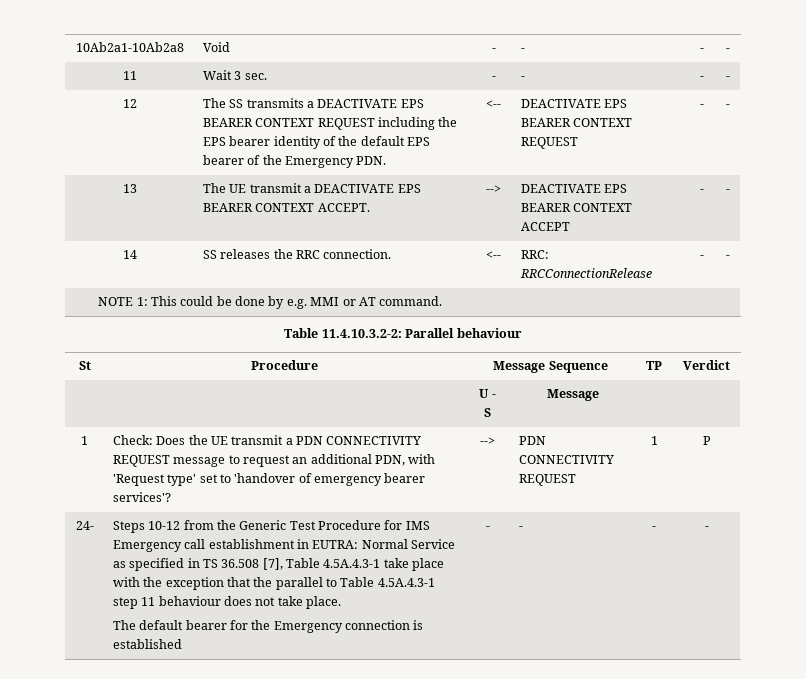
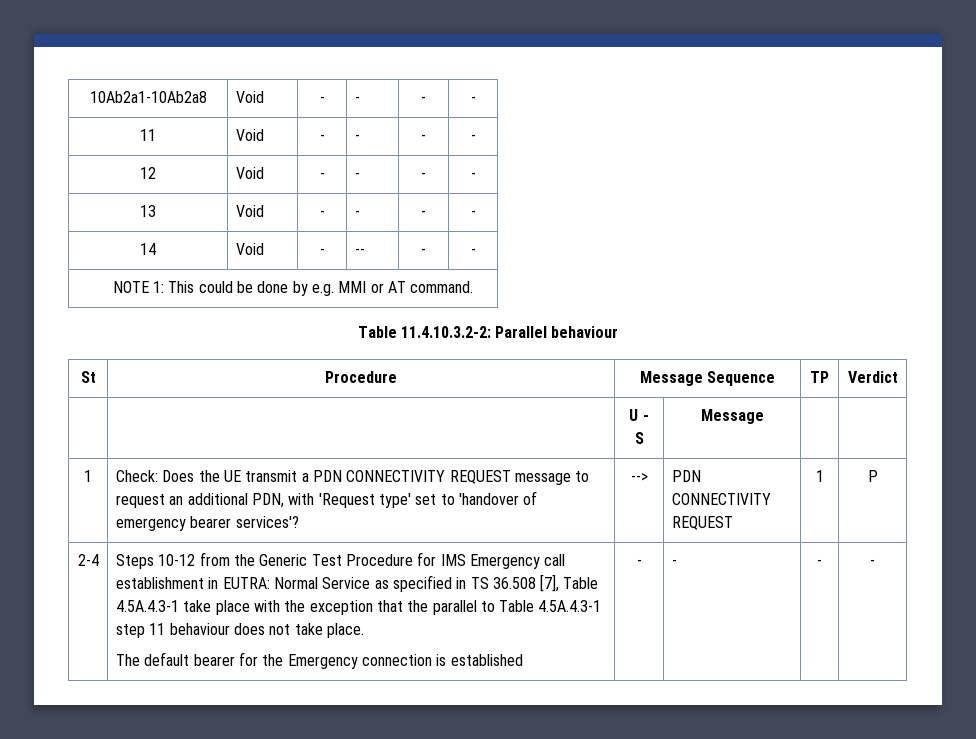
- 11 | Wait 3 sec. | - | - | - | -
+ 11 | Void | - | - | - | -
- 12 | The SS transmits a DEACTIVATE EPS BEARER CONTEXT REQUEST including the EPS bearer identity of the default EPS bearer of the Emergency PDN. | <-- | DEACTIVATE EPS BEARER CONTEXT REQUEST | - | -
- 13 | The UE transmit a DEACTIVATE EPS BEARER CONTEXT ACCEPT. | --> | DEACTIVATE EPS BEARER CONTEXT ACCEPT | - | -
- 14 | SS releases the RRC connection. | <-- | RRC: RRCConnectionRelease | - | -
+ 12 | Void | - | - | - | -
+ 13 | Void | - | - | - | -
+ 14 | Void | - | -- | - | -
- 24-
+ 2-4

